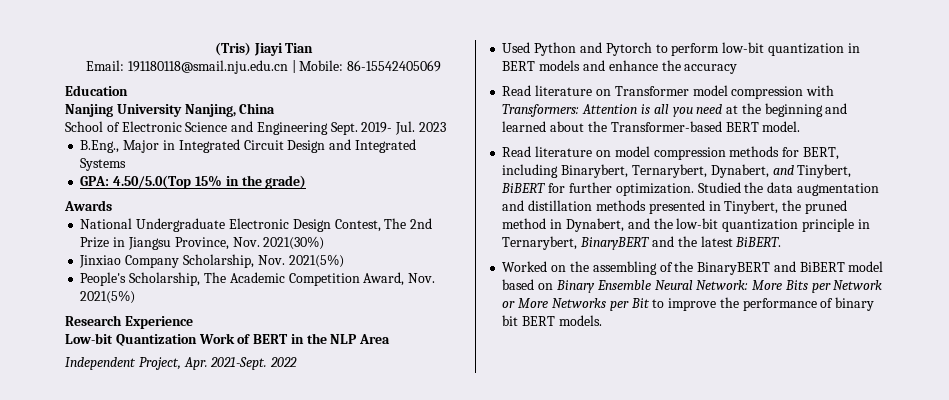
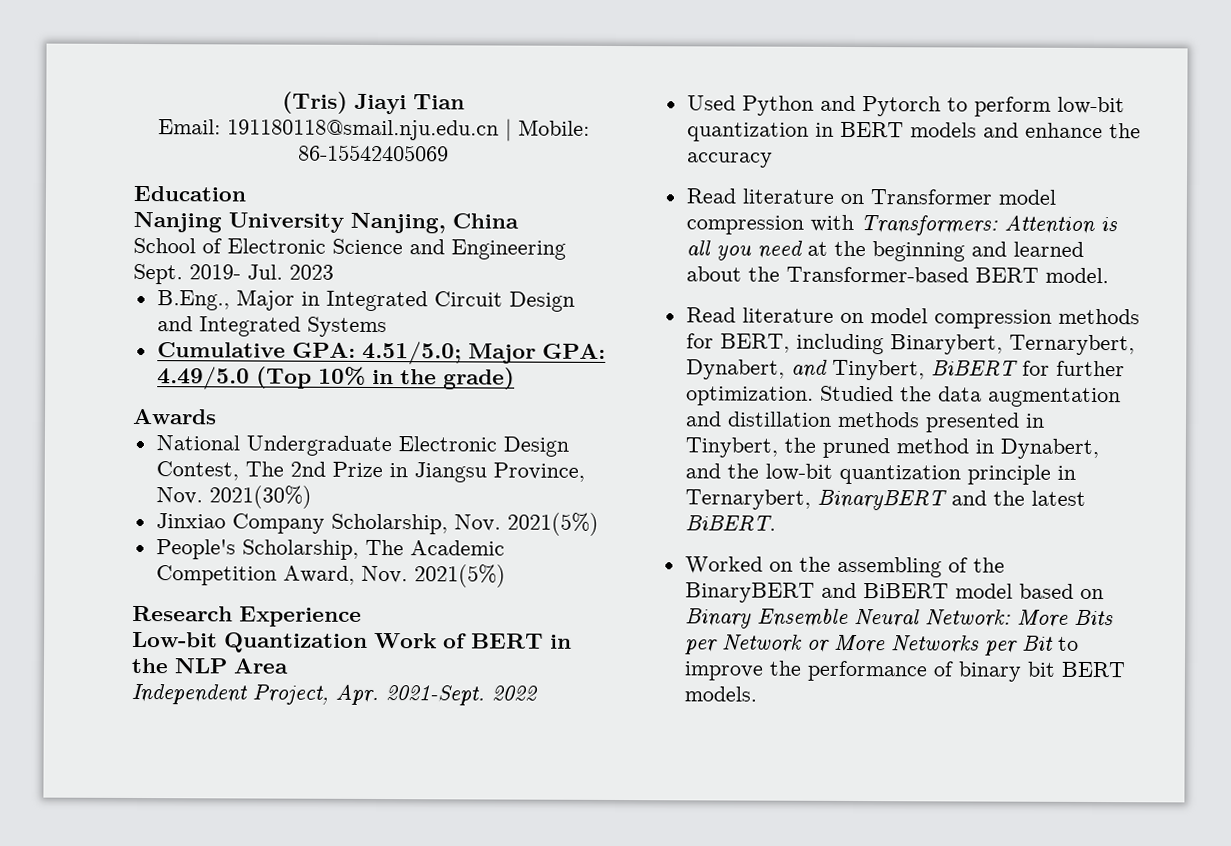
- GPA: 4.50/5.0(Top 15% in the grade)
+ Cumulative GPA: 4.51/5.0; Major GPA: 4.49/5.0 (Top 10% in the grade)

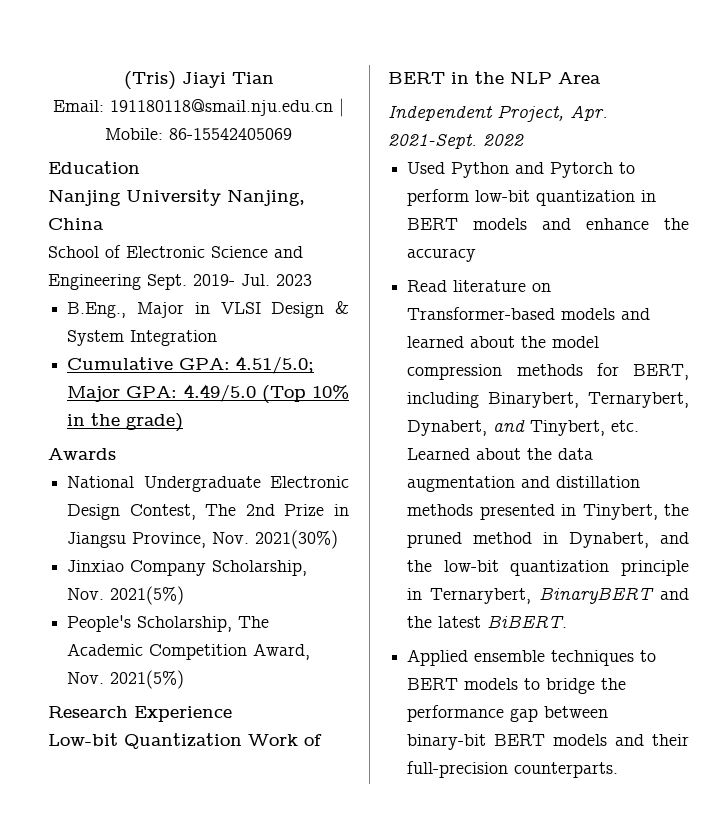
- B.Eng., Major in Integrated Circuit Design and Integrated Systems
+ B.Eng., Major in VLSI Design & System Integration
- Read literature on Transformer model compression with Transformers: Attention is all you need at the beginning and learned about the Transformer-based BERT model.
- Read literature on model compression methods for BERT, including Binarybert, Ternarybert, Dynabert, and Tinybert, BiBERT for further optimization. Studied the data augmentation and distillation methods presented in Tinybert, the pruned method in Dynabert, and the low-bit quantization principle in Ternarybert, BinaryBERT and the latest BiBERT.
+ Read literature on Transformer-based models and learned about the model compression methods for BERT, including Binarybert, Ternarybert, Dynabert, and Tinybert, etc. Learned about the data augmentation and distillation methods presented in Tinybert, the pruned method in Dynabert, and the low-bit quantization principle in Ternarybert, BinaryBERT and the latest BiBERT.
- Worked on the assembling of the BinaryBERT and BiBERT model based on Binary Ensemble Neural Network: More Bits per Network or More Networks per Bit to improve the performance of binary bit BERT models.
+ Applied ensemble techniques to BERT models to bridge the performance gap between binary-bit BERT models and their full-precision counterparts.

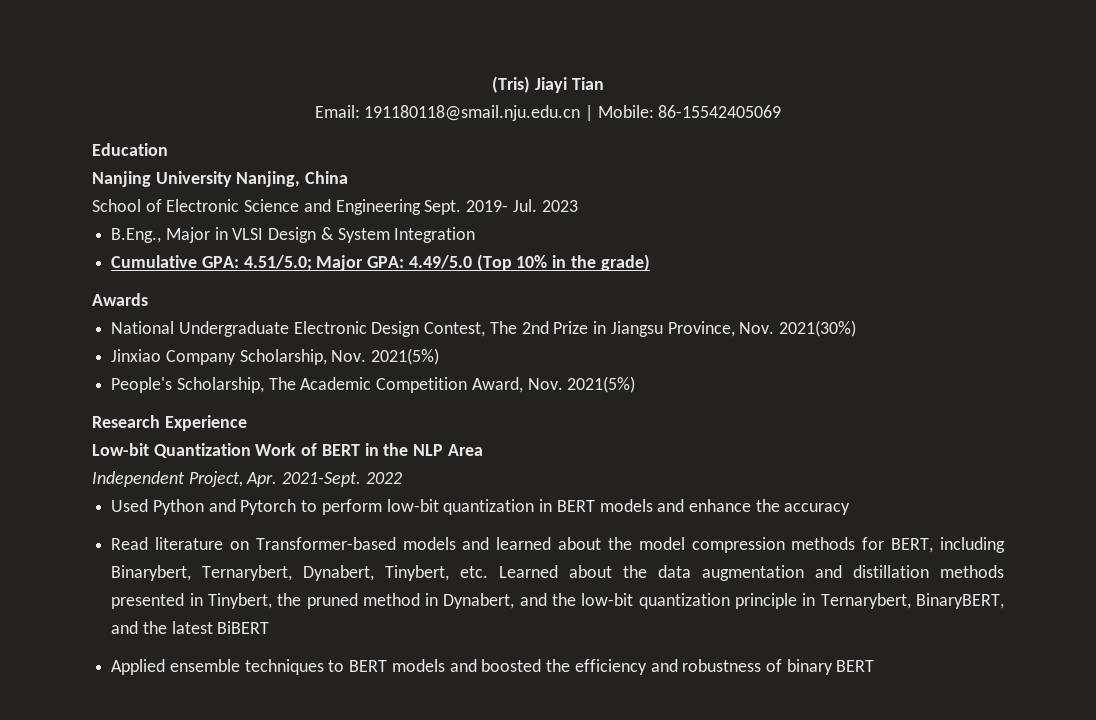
- Read literature on Transformer-based models and learned about the model compression methods for BERT, including Binarybert, Ternarybert, Dynabert, and Tinybert, etc. Learned about the data augmentation and distillation methods presented in Tinybert, the pruned method in Dynabert, and the low-bit quantization principle in Ternarybert, BinaryBERT and the latest BiBERT.
+ Read literature on Transformer-based models and learned about the model compression methods for BERT, including Binarybert, Ternarybert, Dynabert, Tinybert, etc. Learned about the data augmentation and distillation methods presented in Tinybert, the pruned method in Dynabert, and the low-bit quantization principle in Ternarybert, BinaryBERT, and the latest BiBERT
- Applied ensemble techniques to BERT models to bridge the performance gap between binary-bit BERT models and their full-precision counterparts.
+ Applied ensemble techniques to BERT models and boosted the efficiency and robustness of binary BERT

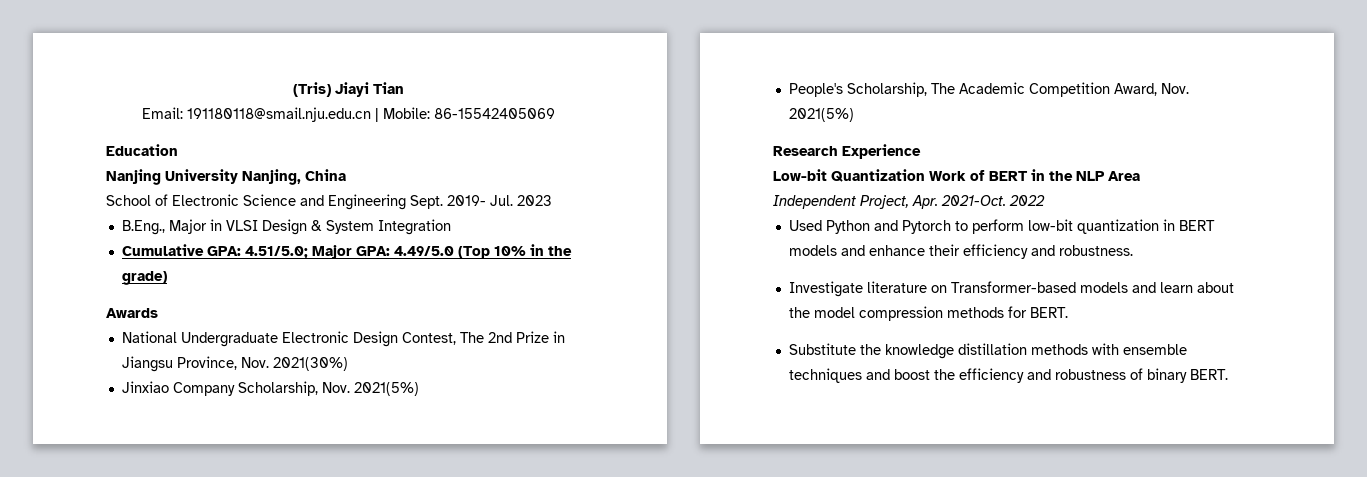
- Independent Project, Apr. 2021-Sept.
+ Independent Project, Apr. 2021-Oct.
- Used Python and Pytorch to perform low-bit quantization in BERT models and enhance the accuracy
- Read literature on Transformer-based models and learned about the model compression methods for BERT, including Binarybert, Ternarybert, Dynabert, Tinybert, etc. Learned about the data augmentation and distillation methods presented in Tinybert, the pruned method in Dynabert, and the low-bit quantization principle in Ternarybert, BinaryBERT, and the latest BiBERT
- Applied ensemble techniques to BERT models and boosted the efficiency and robustness of binary BERT
+ Used Python and Pytorch to perform low-bit quantization in BERT models and enhance their efficiency and robustness.
+ Investigate literature on Transformer-based models and learn about the model compression methods for BERT.
+ Substitute the knowledge distillation methods with ensemble techniques and boost the efficiency and robustness of binary BERT.

